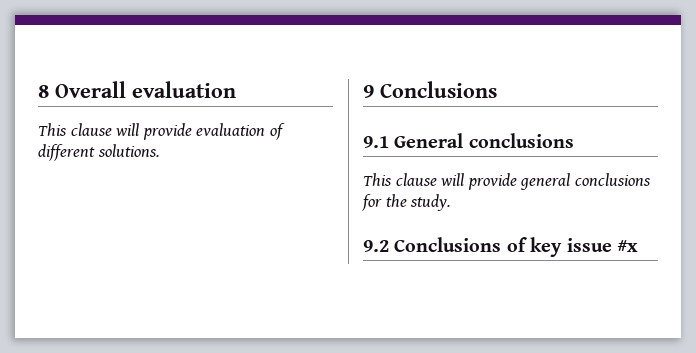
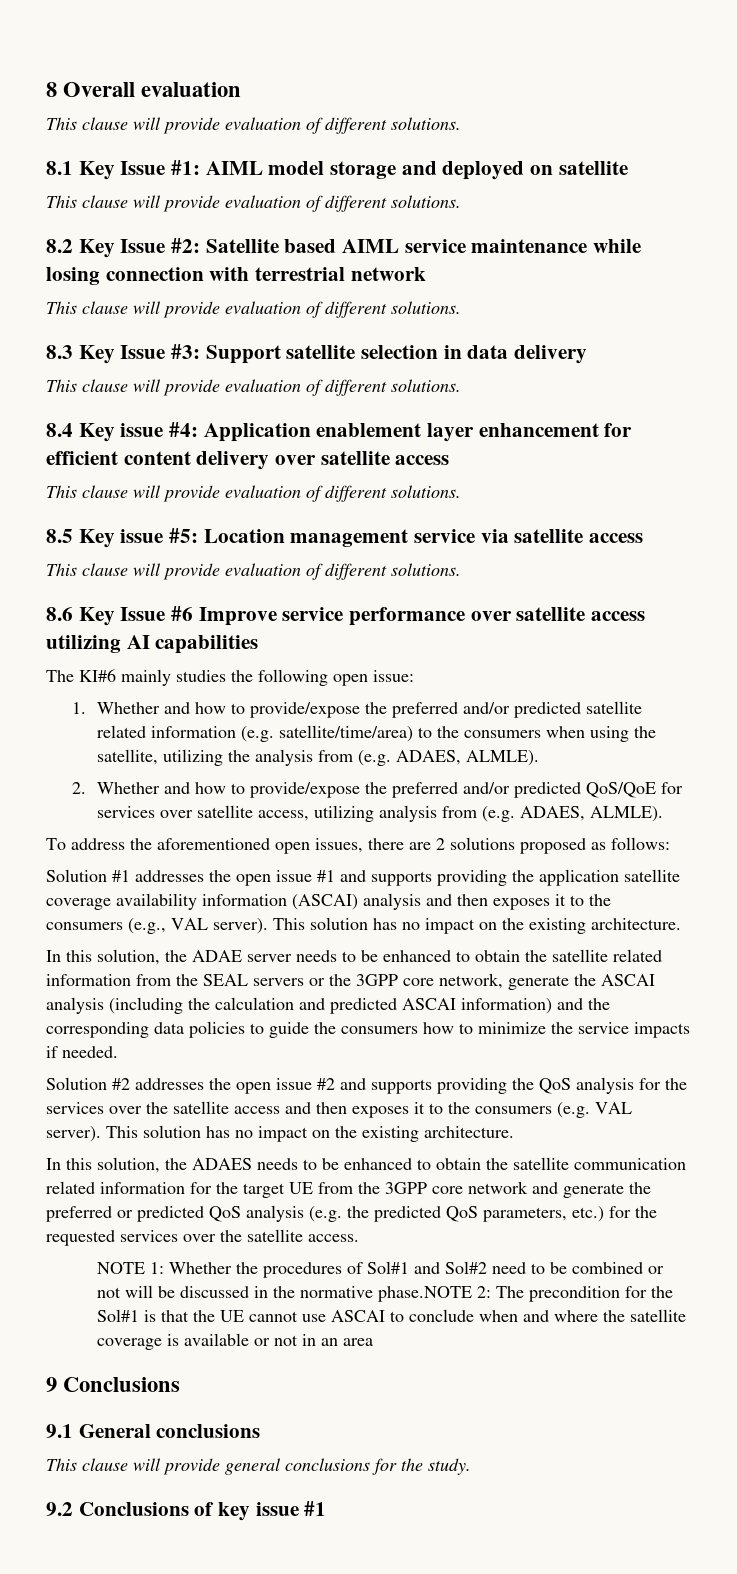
+ 8.1 Key Issue #1: AIML model storage and deployed on satellite
+ This clause will provide evaluation of different solutions.
+ 8.2 Key Issue #2: Satellite based AIML service maintenance while losing connection with terrestrial network
+ This clause will provide evaluation of different solutions.
+ 8.3 Key Issue #3: Support satellite selection in data delivery
+ This clause will provide evaluation of different solutions.
+ 8.4 Key issue #4: Application enablement layer enhancement for efficient content delivery over satellite access
+ This clause will provide evaluation of different solutions.
+ 8.5 Key issue #5: Location management service via satellite access
+ This clause will provide evaluation of different solutions.
+ 8.6 Key Issue #6 Improve service performance over satellite access utilizing AI capabilities
+ The KI#6 mainly studies the following open issue:
+ 1. Whether and how to provide/expose the preferred and/or predicted satellite related information (e.g. satellite/time/area) to the consumers when using the satellite, utilizing the analysis from (e.g. ADAES, ALMLE).
+ 2. Whether and how to provide/expose the preferred and/or predicted QoS/QoE for services over satellite access, utilizing analysis from (e.g. ADAES, ALMLE).
+ To address the aforementioned open issues, there are 2 solutions proposed as follows:
+ Solution #1 addresses the open issue #1 and supports providing the application satellite coverage availability information (ASCAI) analysis and then exposes it to the consumers (e.g., VAL server). This solution has no impact on the existing architecture.
+ In this solution, the ADAE server needs to be enhanced to obtain the satellite related information from the SEAL servers or the 3GPP core network, generate the ASCAI analysis (including the calculation and predicted ASCAI information) and the corresponding data policies to guide the consumers how to minimize the service impacts if needed.
+ Solution #2 addresses the open issue #2 and supports providing the QoS analysis for the services over the satellite access and then exposes it to the consumers (e.g. VAL server). This solution has no impact on the existing architecture.
+ In this solution, the ADAES needs to be enhanced to obtain the satellite communication related information for the target UE from the 3GPP core network and generate the preferred or predicted QoS analysis (e.g. the predicted QoS parameters, etc.) for the requested services over the satellite access.
+ NOTE 1: Whether the procedures of Sol#1 and Sol#2 need to be combined or not will be discussed in the normative phase.NOTE 2: The precondition for the Sol#1 is that the UE cannot use ASCAI to conclude when and where the satellite coverage is available or not in an area
- 9.2 Conclusions of key issue #x
+ 9.2 Conclusions of key issue #1

